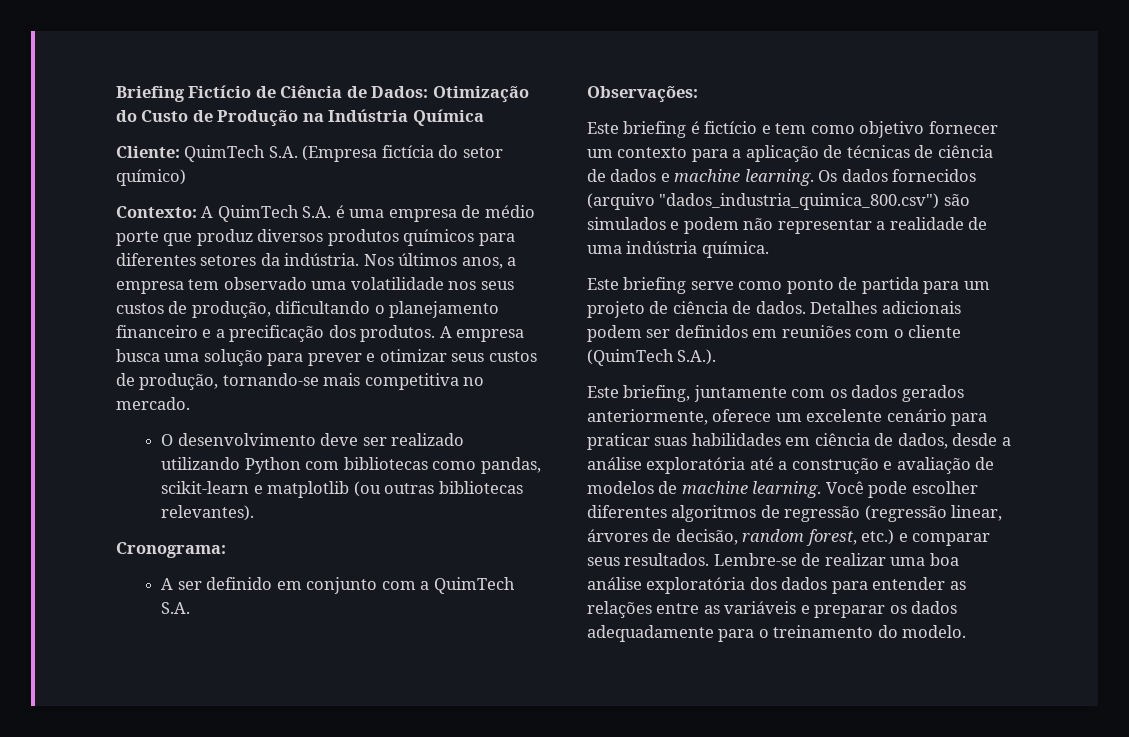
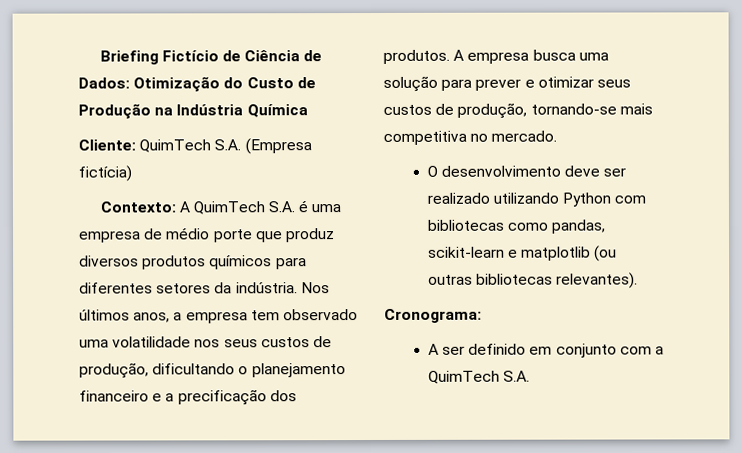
- Cliente: QuimTech S.A. (Empresa fictícia do setor químico)
+ Cliente: QuimTech S.A. (Empresa fictícia)
- Observações:
- Este briefing é fictício e tem como objetivo fornecer um contexto para a aplicação de técnicas de ciência de dados e machine learning. Os dados fornecidos (arquivo "dados_industria_quimica_800.csv") são simulados e podem não representar a realidade de uma indústria química.
- Este briefing serve como ponto de partida para um projeto de ciência de dados. Detalhes adicionais podem ser definidos em reuniões com o cliente (QuimTech S.A.).
- Este briefing, juntamente com os dados gerados anteriormente, oferece um excelente cenário para praticar suas habilidades em ciência de dados, desde a análise exploratória até a construção e avaliação de modelos de machine learning. Você pode escolher diferentes algoritmos de regressão (regressão linear, árvores de decisão, random forest, etc.) e comparar seus resultados. Lembre-se de realizar uma boa análise exploratória dos dados para entender as relações entre as variáveis e preparar os dados adequadamente para o treinamento do modelo.

